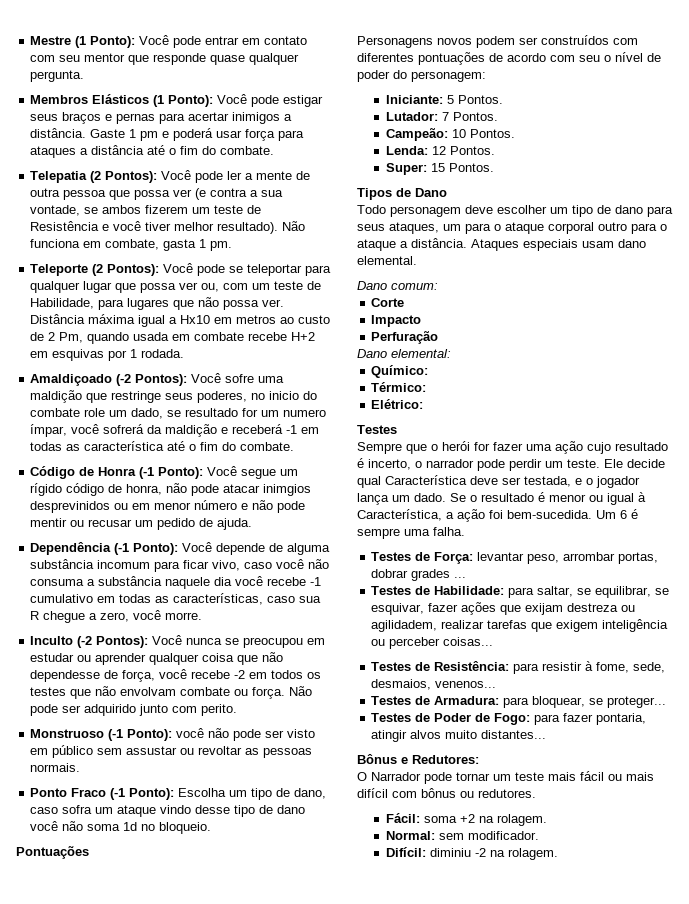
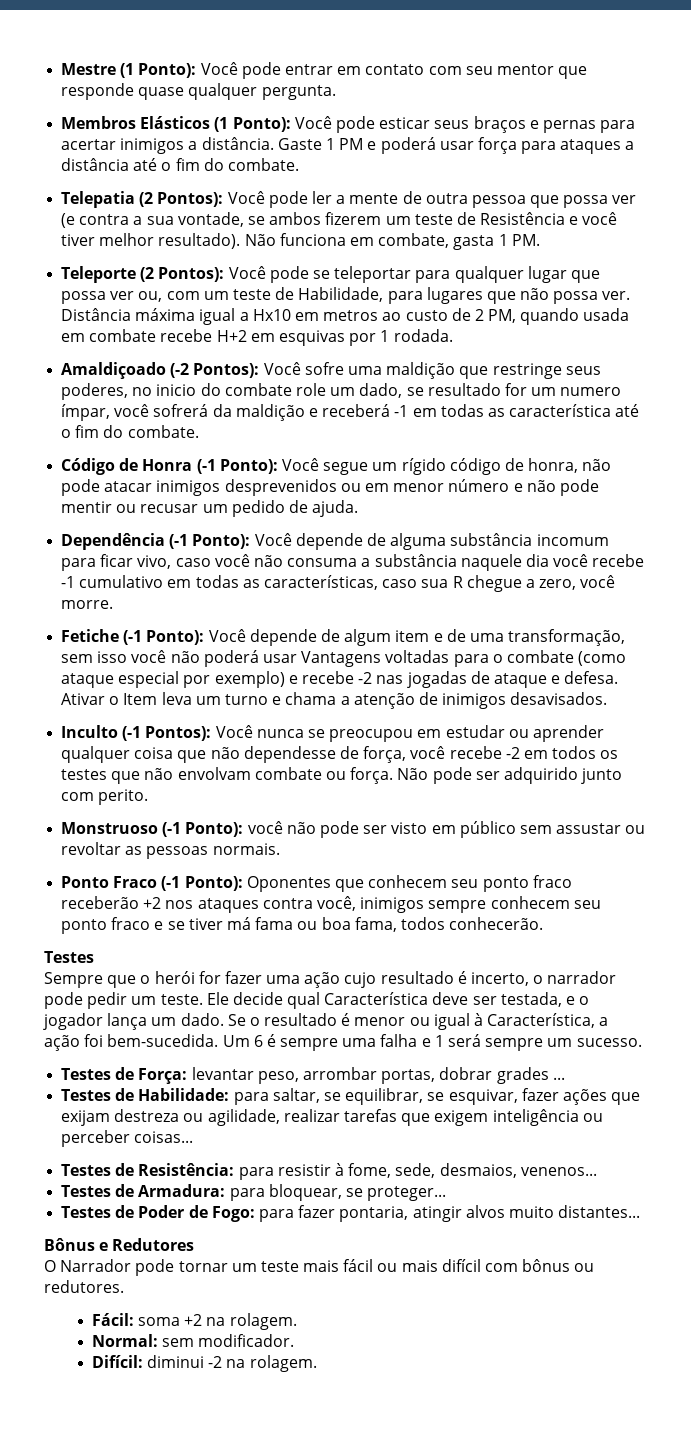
- Membros Elásticos (1 Ponto): Você pode estigar seus braços e pernas para acertar inimigos a distância.
+ Membros Elásticos (1 Ponto): Você pode esticar seus braços e pernas para acertar inimigos a distância.
- Gaste 1 pm e poderá usar força para ataques a distância até o fim do combate.
+ Gaste 1 PM e poderá usar força para ataques a distância até o fim do combate.
- Não funciona em combate, gasta 1 pm.
+ Não funciona em combate, gasta 1 PM.
- Distância máxima igual a Hx10 em metros ao custo de 2 Pm, quando usada em combate recebe H+2 em esquivas por 1 rodada.
+ Distância máxima igual a Hx10 em metros ao custo de 2 PM, quando usada em combate recebe H+2 em esquivas por 1 rodada.
- Código de Honra (-1 Ponto): Você segue um rígido código de honra, não pode atacar inimgios desprevinidos ou em menor número e não pode mentir ou recusar um pedido de ajuda.
+ Código de Honra (-1 Ponto): Você segue um rígido código de honra, não pode atacar inimigos desprevenidos ou em menor número e não pode mentir ou recusar um pedido de ajuda.
+ Fetiche (-1 Ponto): Você depende de algum item e de uma transformação, sem isso você não poderá usar Vantagens voltadas para o combate (como ataque especial por exemplo) e recebe -2 nas jogadas de ataque e defesa. Ativar o Item leva um turno e chama a atenção de inimigos desavisados.
- Inculto (-2 Pontos): Você nunca se preocupou em estudar ou aprender qualquer coisa que não dependesse de força, você recebe -2 em todos os testes que não envolvam combate ou força.
+ Inculto (-1 Pontos): Você nunca se preocupou em estudar ou aprender qualquer coisa que não dependesse de força, você recebe -2 em todos os testes que não envolvam combate ou força.
- Ponto Fraco (-1 Ponto): Escolha um tipo de dano, caso sofra um ataque vindo desse tipo de dano você não soma 1d no bloqueio.
- Pontuações
- Personagens novos podem ser construídos com diferentes pontuações de acordo com seu o nível de poder do personagem:
- Iniciante: 5 Pontos.
- Lutador: 7 Pontos.
- Campeão: 10 Pontos.
- Lenda: 12 Pontos.
- Super: 15 Pontos.
- Tipos de Dano
- Todo personagem deve escolher um tipo de dano para seus ataques, um para o ataque corporal outro para o ataque a distância. Ataques especiais usam dano elemental.
- Dano comum:
- Corte
- Impacto
- Perfuração
- Dano elemental:
- Químico:
- Térmico:
- Elétrico:
+ Ponto Fraco (-1 Ponto): Oponentes que conhecem seu ponto fraco receberão +2 nos ataques contra você, inimigos sempre conhecem seu ponto fraco e se tiver má fama ou boa fama, todos conhecerão.
- Sempre que o herói for fazer uma ação cujo resultado é incerto, o narrador pode perdir um teste.
+ Sempre que o herói for fazer uma ação cujo resultado é incerto, o narrador pode pedir um teste.
- Um 6 é sempre uma falha.
+ Um 6 é sempre uma falha e 1 será sempre um sucesso.
- Testes de Habilidade: para saltar, se equilibrar, se esquivar, fazer ações que exijam destreza ou agilidadem, realizar tarefas que exigem inteligência ou perceber coisas...
+ Testes de Habilidade: para saltar, se equilibrar, se esquivar, fazer ações que exijam destreza ou agilidade, realizar tarefas que exigem inteligência ou perceber coisas...
- Bônus e Redutores:
+ Bônus e Redutores
- Difícil: diminiu -2 na rolagem.
+ Difícil: diminui -2 na rolagem.

